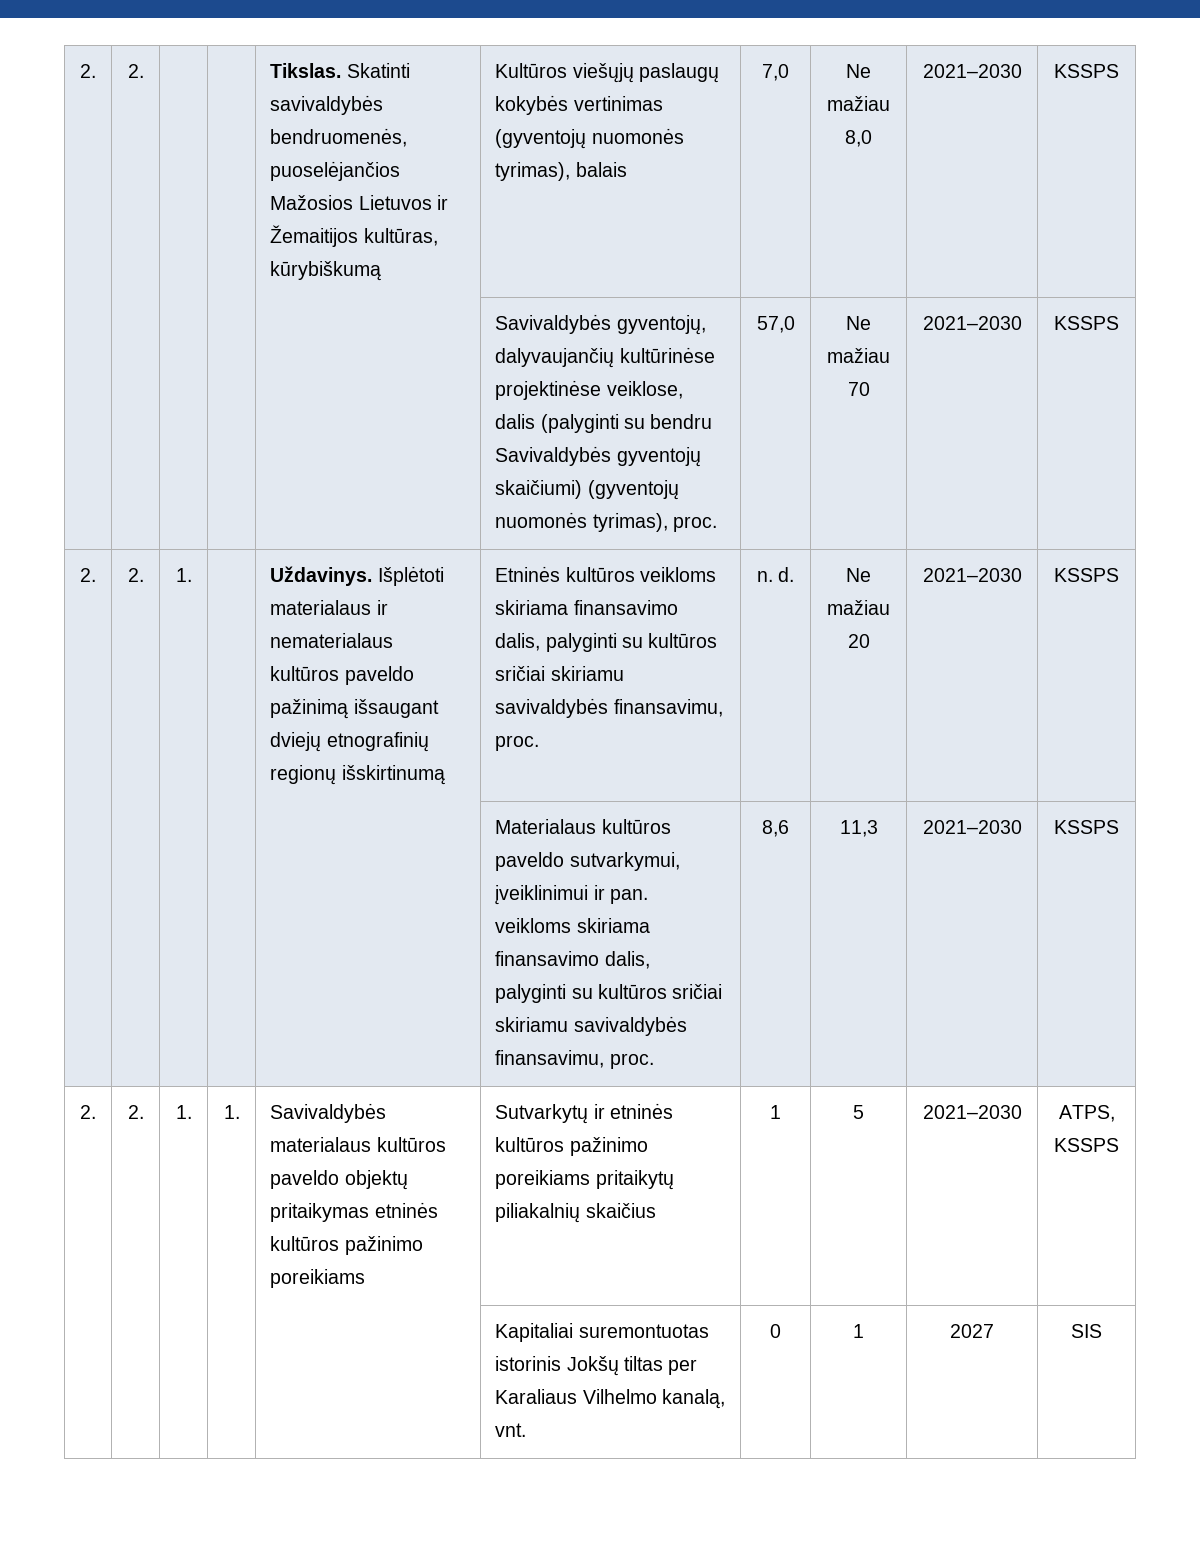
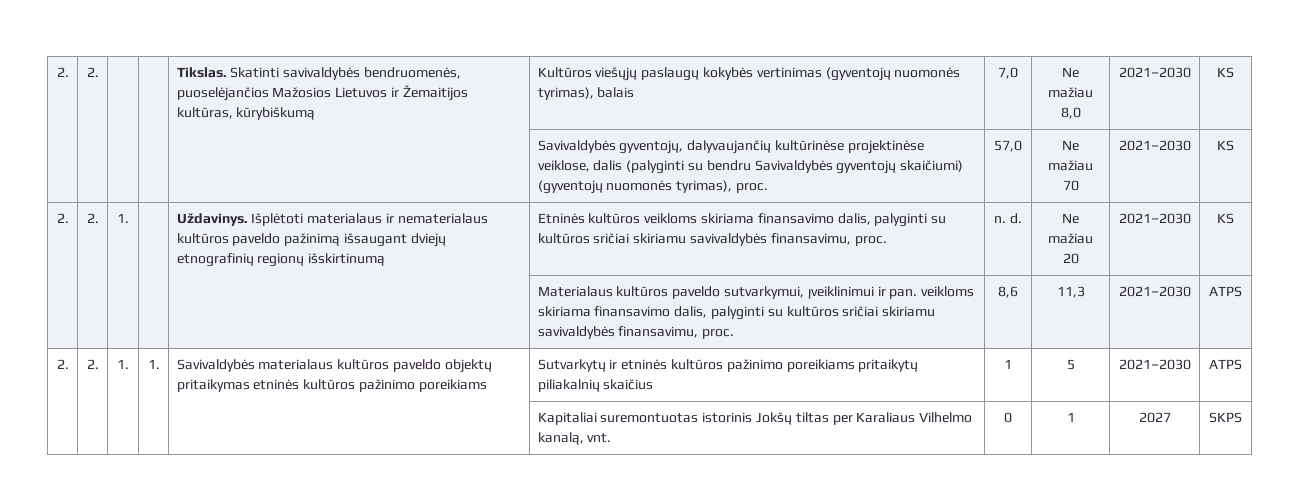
- 2. | 2. | | | Tikslas. Skatinti savivaldybės bendruomenės, puoselėjančios Mažosios Lietuvos ir Žemaitijos kultūras, kūrybiškumą | Kultūros viešųjų paslaugų kokybės vertinimas (gyventojų nuomonės tyrimas), balais | 7,0 | Ne mažiau 8,0 | 2021–2030 | KSSPS
+ 2. | 2. | | | Tikslas. Skatinti savivaldybės bendruomenės, puoselėjančios Mažosios Lietuvos ir Žemaitijos kultūras, kūrybiškumą | Kultūros viešųjų paslaugų kokybės vertinimas (gyventojų nuomonės tyrimas), balais | 7,0 | Ne mažiau 8,0 | 2021–2030 | KS
- | | | | | Savivaldybės gyventojų, dalyvaujančių kultūrinėse projektinėse veiklose, dalis (palyginti su bendru Savivaldybės gyventojų skaičiumi) (gyventojų nuomonės tyrimas), proc. | 57,0 | Ne mažiau 70 | 2021–2030 | KSSPS
+ | | | | | Savivaldybės gyventojų, dalyvaujančių kultūrinėse projektinėse veiklose, dalis (palyginti su bendru Savivaldybės gyventojų skaičiumi) (gyventojų nuomonės tyrimas), proc. | 57,0 | Ne mažiau 70 | 2021–2030 | KS
- 2. | 2. | 1. | | Uždavinys. Išplėtoti materialaus ir nematerialaus kultūros paveldo pažinimą išsaugant dviejų etnografinių regionų išskirtinumą | Etninės kultūros veikloms skiriama finansavimo dalis, palyginti su kultūros sričiai skiriamu savivaldybės finansavimu, proc. | n. d. | Ne mažiau 20 | 2021–2030 | KSSPS
+ 2. | 2. | 1. | | Uždavinys. Išplėtoti materialaus ir nematerialaus kultūros paveldo pažinimą išsaugant dviejų etnografinių regionų išskirtinumą | Etninės kultūros veikloms skiriama finansavimo dalis, palyginti su kultūros sričiai skiriamu savivaldybės finansavimu, proc. | n. d. | Ne mažiau 20 | 2021–2030 | KS
- | | | | | Materialaus kultūros paveldo sutvarkymui, įveiklinimui ir pan. veikloms skiriama finansavimo dalis, palyginti su kultūros sričiai skiriamu savivaldybės finansavimu, proc. | 8,6 | 11,3 | 2021–2030 | KSSPS
+ | | | | | Materialaus kultūros paveldo sutvarkymui, įveiklinimui ir pan. veikloms skiriama finansavimo dalis, palyginti su kultūros sričiai skiriamu savivaldybės finansavimu, proc. | 8,6 | 11,3 | 2021–2030 | ATPS
- 2. | 2. | 1. | 1. | Savivaldybės materialaus kultūros paveldo objektų pritaikymas etninės kultūros pažinimo poreikiams | Sutvarkytų ir etninės kultūros pažinimo poreikiams pritaikytų piliakalnių skaičius | 1 | 5 | 2021–2030 | ATPS, KSSPS
+ 2. | 2. | 1. | 1. | Savivaldybės materialaus kultūros paveldo objektų pritaikymas etninės kultūros pažinimo poreikiams | Sutvarkytų ir etninės kultūros pažinimo poreikiams pritaikytų piliakalnių skaičius | 1 | 5 | 2021–2030 | ATPS
- | | | | | Kapitaliai suremontuotas istorinis Jokšų tiltas per Karaliaus Vilhelmo kanalą, vnt. | 0 | 1 | 2027 | SIS
+ | | | | | Kapitaliai suremontuotas istorinis Jokšų tiltas per Karaliaus Vilhelmo kanalą, vnt. | 0 | 1 | 2027 | SKPS

